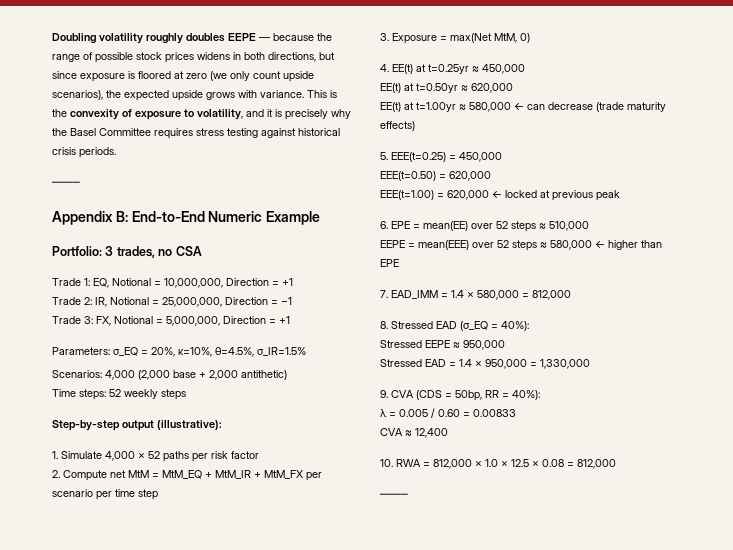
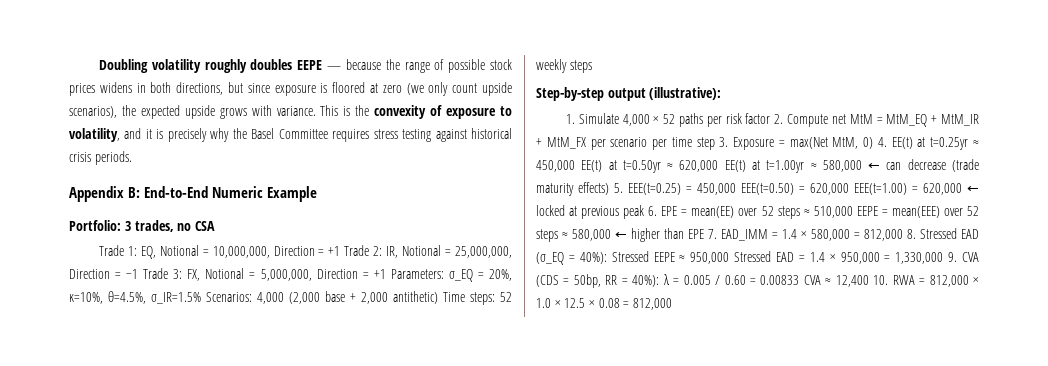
  This is the convexity of exposure to volatility, and it is precisely why the Basel Committee requires stress testing against historical crisis periods.
- ────
- Trade 1: EQ, Notional = 10,000,000, Direction = +1
- Trade 2: IR, Notional = 25,000,000, Direction = −1
- Trade 3: FX, Notional = 5,000,000, Direction = +1
- Parameters: σ_EQ = 20%, κ=10%, θ=4.5%, σ_IR=1.5%
- Scenarios: 4,000 (2,000 base + 2,000 antithetic)
- Time steps: 52 weekly steps
+ Trade 1: EQ, Notional = 10,000,000, Direction = +1 Trade 2: IR, Notional = 25,000,000, Direction = −1 Trade 3: FX, Notional = 5,000,000, Direction = +1 Parameters: σ_EQ = 20%, κ=10%, θ=4.5%, σ_IR=1.5% Scenarios: 4,000 (2,000 base + 2,000 antithetic) Time steps: 52 weekly steps
- 1. Simulate 4,000 × 52 paths per risk factor
- 2. Compute net MtM = MtM_EQ + MtM_IR + MtM_FX per scenario per time step
- 3. Exposure = max(Net MtM, 0)
- 4. EE(t) at t=0.25yr ≈ 450,000
- EE(t) at t=0.50yr ≈ 620,000
- EE(t) at t=1.00yr ≈ 580,000 ← can decrease (trade maturity effects)
- 5. EEE(t=0.25) = 450,000
- EEE(t=0.50) = 620,000
- EEE(t=1.00) = 620,000 ← locked at previous peak
- 6. EPE = mean(EE) over 52 steps ≈ 510,000
- EEPE = mean(EEE) over 52 steps ≈ 580,000 ← higher than EPE
- 7. EAD_IMM = 1.4 × 580,000 = 812,000
- 8. Stressed EAD (σ_EQ = 40%):
- Stressed EEPE ≈ 950,000
- Stressed EAD = 1.4 × 950,000 = 1,330,000
- 9. CVA (CDS = 50bp, RR = 40%):
- λ = 0.005 / 0.60 = 0.00833
- CVA ≈ 12,400
- 10. RWA = 812,000 × 1.0 × 12.5 × 0.08 = 812,000
- ────
+ 1. Simulate 4,000 × 52 paths per risk factor 2. Compute net MtM = MtM_EQ + MtM_IR + MtM_FX per scenario per time step 3. Exposure = max(Net MtM, 0) 4. EE(t) at t=0.25yr ≈ 450,000 EE(t) at t=0.50yr ≈ 620,000 EE(t) at t=1.00yr ≈ 580,000 ← can decrease (trade maturity effects) 5. EEE(t=0.25) = 450,000 EEE(t=0.50) = 620,000 EEE(t=1.00) = 620,000 ← locked at previous peak 6. EPE = mean(EE) over 52 steps ≈ 510,000 EEPE = mean(EEE) over 52 steps ≈ 580,000 ← higher than EPE 7. EAD_IMM = 1.4 × 580,000 = 812,000 8. Stressed EAD (σ_EQ = 40%): Stressed EEPE ≈ 950,000 Stressed EAD = 1.4 × 950,000 = 1,330,000 9. CVA (CDS = 50bp, RR = 40%): λ = 0.005 / 0.60 = 0.00833 CVA ≈ 12,400 10. RWA = 812,000 × 1.0 × 12.5 × 0.08 = 812,000

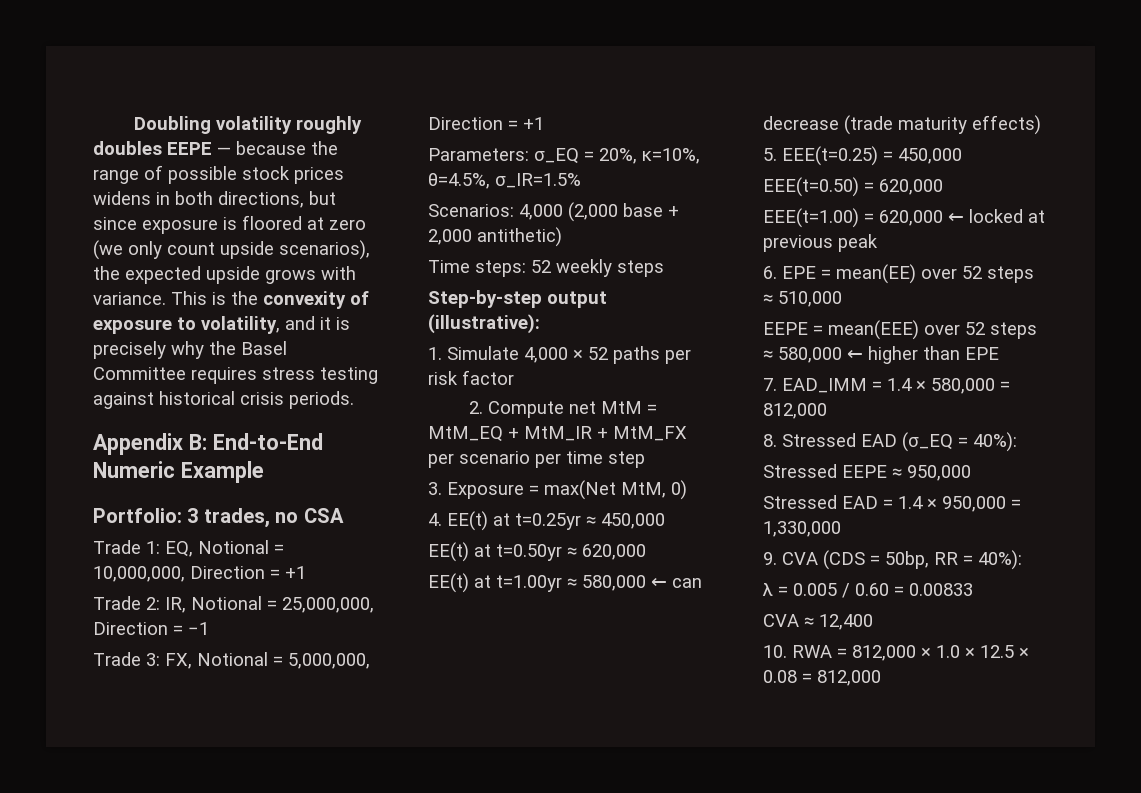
- Trade 1: EQ, Notional = 10,000,000, Direction = +1 Trade 2: IR, Notional = 25,000,000, Direction = −1 Trade 3: FX, Notional = 5,000,000, Direction = +1 Parameters: σ_EQ = 20%, κ=10%, θ=4.5%, σ_IR=1.5% Scenarios: 4,000 (2,000 base + 2,000 antithetic) Time steps: 52 weekly steps
+ Trade 1: EQ, Notional = 10,000,000, Direction = +1
+ Trade 2: IR, Notional = 25,000,000, Direction = −1
+ Trade 3: FX, Notional = 5,000,000, Direction = +1
+ Parameters: σ_EQ = 20%, κ=10%, θ=4.5%, σ_IR=1.5%
+ Scenarios: 4,000 (2,000 base + 2,000 antithetic)
+ Time steps: 52 weekly steps
- 1. Simulate 4,000 × 52 paths per risk factor 2. Compute net MtM = MtM_EQ + MtM_IR + MtM_FX per scenario per time step 3. Exposure = max(Net MtM, 0) 4. EE(t) at t=0.25yr ≈ 450,000 EE(t) at t=0.50yr ≈ 620,000 EE(t) at t=1.00yr ≈ 580,000 ← can decrease (trade maturity effects) 5. EEE(t=0.25) = 450,000 EEE(t=0.50) = 620,000 EEE(t=1.00) = 620,000 ← locked at previous peak 6. EPE = mean(EE) over 52 steps ≈ 510,000 EEPE = mean(EEE) over 52 steps ≈ 580,000 ← higher than EPE 7. EAD_IMM = 1.4 × 580,000 = 812,000 8. Stressed EAD (σ_EQ = 40%): Stressed EEPE ≈ 950,000 Stressed EAD = 1.4 × 950,000 = 1,330,000 9. CVA (CDS = 50bp, RR = 40%): λ = 0.005 / 0.60 = 0.00833 CVA ≈ 12,400 10. RWA = 812,000 × 1.0 × 12.5 × 0.08 = 812,000
+ 1. Simulate 4,000 × 52 paths per risk factor
+ 2. Compute net MtM = MtM_EQ + MtM_IR + MtM_FX per scenario per time step
+ 3. Exposure = max(Net MtM, 0)
+ 4. EE(t) at t=0.25yr ≈ 450,000
+ EE(t) at t=0.50yr ≈ 620,000
+ EE(t) at t=1.00yr ≈ 580,000 ← can decrease (trade maturity effects)
+ 5. EEE(t=0.25) = 450,000
+ EEE(t=0.50) = 620,000
+ EEE(t=1.00) = 620,000 ← locked at previous peak
+ 6. EPE = mean(EE) over 52 steps ≈ 510,000
+ EEPE = mean(EEE) over 52 steps ≈ 580,000 ← higher than EPE
+ 7. EAD_IMM = 1.4 × 580,000 = 812,000
+ 8. Stressed EAD (σ_EQ = 40%):
+ Stressed EEPE ≈ 950,000
+ Stressed EAD = 1.4 × 950,000 = 1,330,000
+ 9. CVA (CDS = 50bp, RR = 40%):
+ λ = 0.005 / 0.60 = 0.00833
+ CVA ≈ 12,400
+ 10. RWA = 812,000 × 1.0 × 12.5 × 0.08 = 812,000

